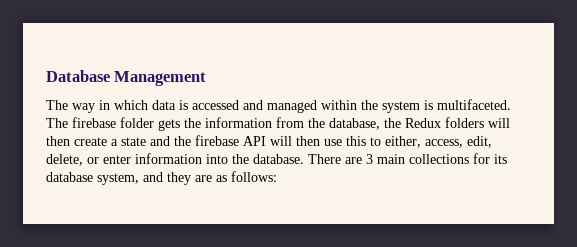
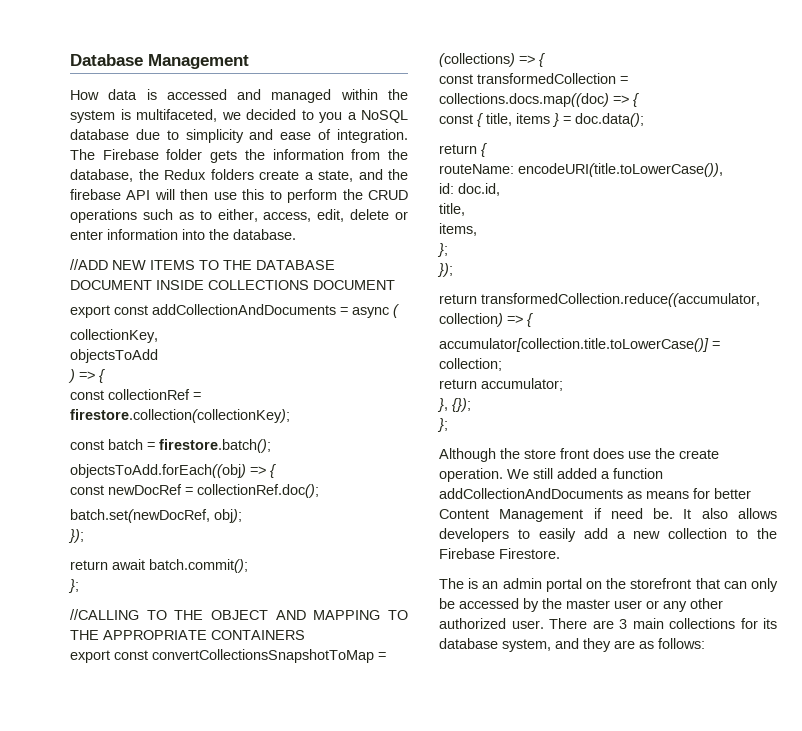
- The way in which data is accessed and managed within the system is multifaceted. The firebase folder gets the information from the database, the Redux folders will then create a state and the firebase API will then use this to either, access, edit, delete, or enter information into the database.
+ How data is accessed and managed within the system is multifaceted, we decided to you a NoSQL database due to simplicity and ease of integration. The Firebase folder gets the information from the database, the Redux folders create a state, and the firebase API will then use this to perform the CRUD operations such as to either, access, edit, delete or enter information into the database.
+ //ADD NEW ITEMS TO THE DATABASE DOCUMENT INSIDE COLLECTIONS DOCUMENT
+ export const addCollectionAndDocuments = async (
+ collectionKey,
+ objectsToAdd
+ ) => {
+ const collectionRef = firestore.collection(collectionKey);
+ const batch = firestore.batch();
+ objectsToAdd.forEach((obj) => {
+ const newDocRef = collectionRef.doc();
+ batch.set(newDocRef, obj);
+ });
+ return await batch.commit();
+ };
+ //CALLING TO THE OBJECT AND MAPPING TO THE APPROPRIATE CONTAINERS
+ export const convertCollectionsSnapshotToMap = (collections) => {
+ const transformedCollection = collections.docs.map((doc) => {
+ const { title, items } = doc.data();
+ return {
+ routeName: encodeURI(title.toLowerCase()),
+ id: doc.id,
+ title,
+ items,
+ };
+ });
+ return transformedCollection.reduce((accumulator, collection) => {
+ accumulator[collection.title.toLowerCase()] = collection;
+ return accumulator;
+ }, {});
+ };
+ Although the store front does use the create operation. We still added a function addCollectionAndDocuments as means for better Content Management if need be. It also allows developers to easily add a new collection to the Firebase Firestore.
+ The is an admin portal on the storefront that can only be accessed by the master user or any other authorized user.

